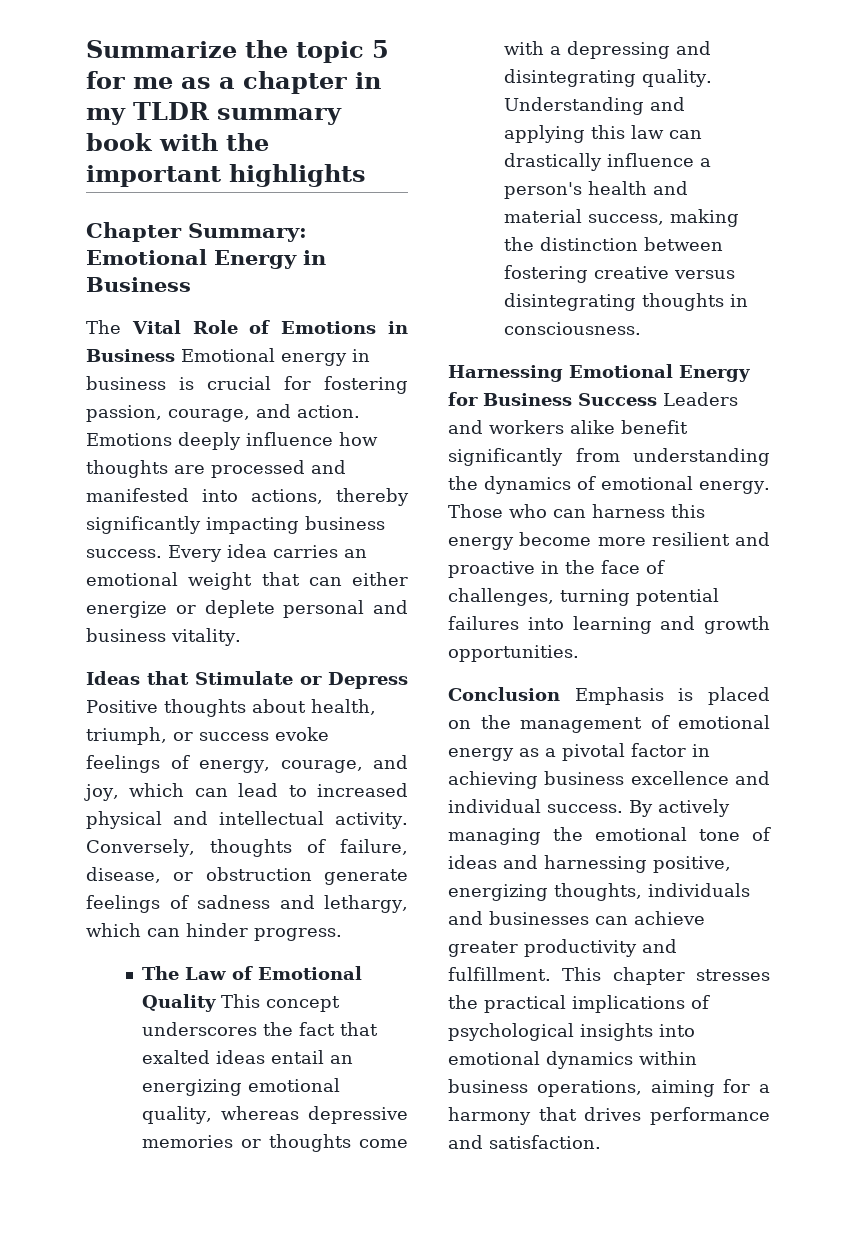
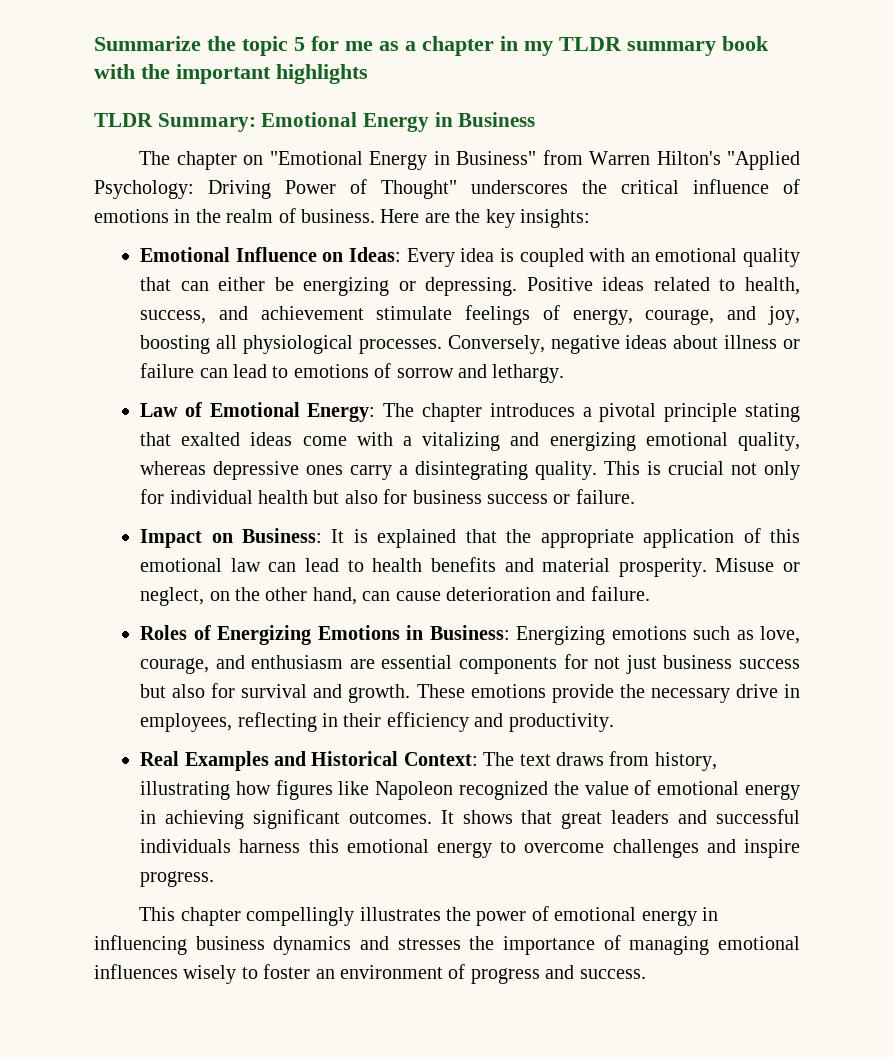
- Chapter Summary: Emotional Energy in Business
+ TLDR Summary: Emotional Energy in Business
- The Vital Role of Emotions in Business Emotional energy in business is crucial for fostering passion, courage, and action. Emotions deeply influence how thoughts are processed and manifested into actions, thereby significantly impacting business success. Every idea carries an emotional weight that can either energize or deplete personal and business vitality.
- Ideas that Stimulate or Depress Positive thoughts about health, triumph, or success evoke feelings of energy, courage, and joy, which can lead to increased physical and intellectual activity. Conversely, thoughts of failure, disease, or obstruction generate feelings of sadness and lethargy, which can hinder progress.
- The Law of Emotional Quality This concept underscores the fact that exalted ideas entail an energizing emotional quality, whereas depressive memories or thoughts come with a depressing and disintegrating quality. Understanding and applying this law can drastically influence a person's health and material success, making the distinction between fostering creative versus disintegrating thoughts in consciousness.
- Harnessing Emotional Energy for Business Success Leaders and workers alike benefit significantly from understanding the dynamics of emotional energy. Those who can harness this energy become more resilient and proactive in the face of challenges, turning potential failures into learning and growth opportunities.
- Conclusion Emphasis is placed on the management of emotional energy as a pivotal factor in achieving business excellence and individual success. By actively managing the emotional tone of ideas and harnessing positive, energizing thoughts, individuals and businesses can achieve greater productivity and fulfillment. This chapter stresses the practical implications of psychological insights into emotional dynamics within business operations, aiming for a harmony that drives performance and satisfaction.
+ The chapter on "Emotional Energy in Business" from Warren Hilton's "Applied Psychology: Driving Power of Thought" underscores the critical influence of emotions in the realm of business. Here are the key insights:
+ Emotional Influence on Ideas: Every idea is coupled with an emotional quality that can either be energizing or depressing. Positive ideas related to health, success, and achievement stimulate feelings of energy, courage, and joy, boosting all physiological processes. Conversely, negative ideas about illness or failure can lead to emotions of sorrow and lethargy.
+ Law of Emotional Energy: The chapter introduces a pivotal principle stating that exalted ideas come with a vitalizing and energizing emotional quality, whereas depressive ones carry a disintegrating quality. This is crucial not only for individual health but also for business success or failure.
+ Impact on Business: It is explained that the appropriate application of this emotional law can lead to health benefits and material prosperity. Misuse or neglect, on the other hand, can cause deterioration and failure.
+ Roles of Energizing Emotions in Business: Energizing emotions such as love, courage, and enthusiasm are essential components for not just business success but also for survival and growth. These emotions provide the necessary drive in employees, reflecting in their efficiency and productivity.
+ Real Examples and Historical Context: The text draws from history, illustrating how figures like Napoleon recognized the value of emotional energy in achieving significant outcomes. It shows that great leaders and successful individuals harness this emotional energy to overcome challenges and inspire progress.
+ This chapter compellingly illustrates the power of emotional energy in influencing business dynamics and stresses the importance of managing emotional influences wisely to foster an environment of progress and success.

